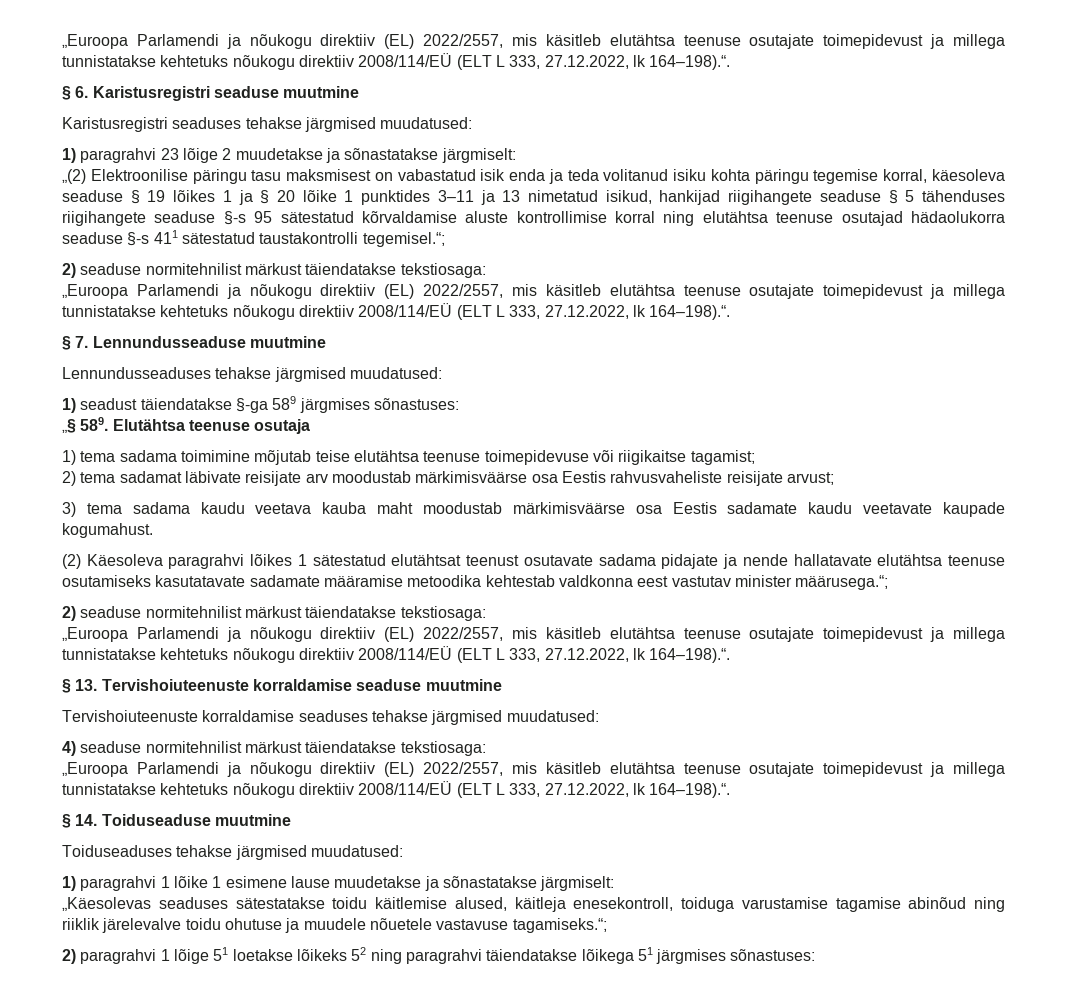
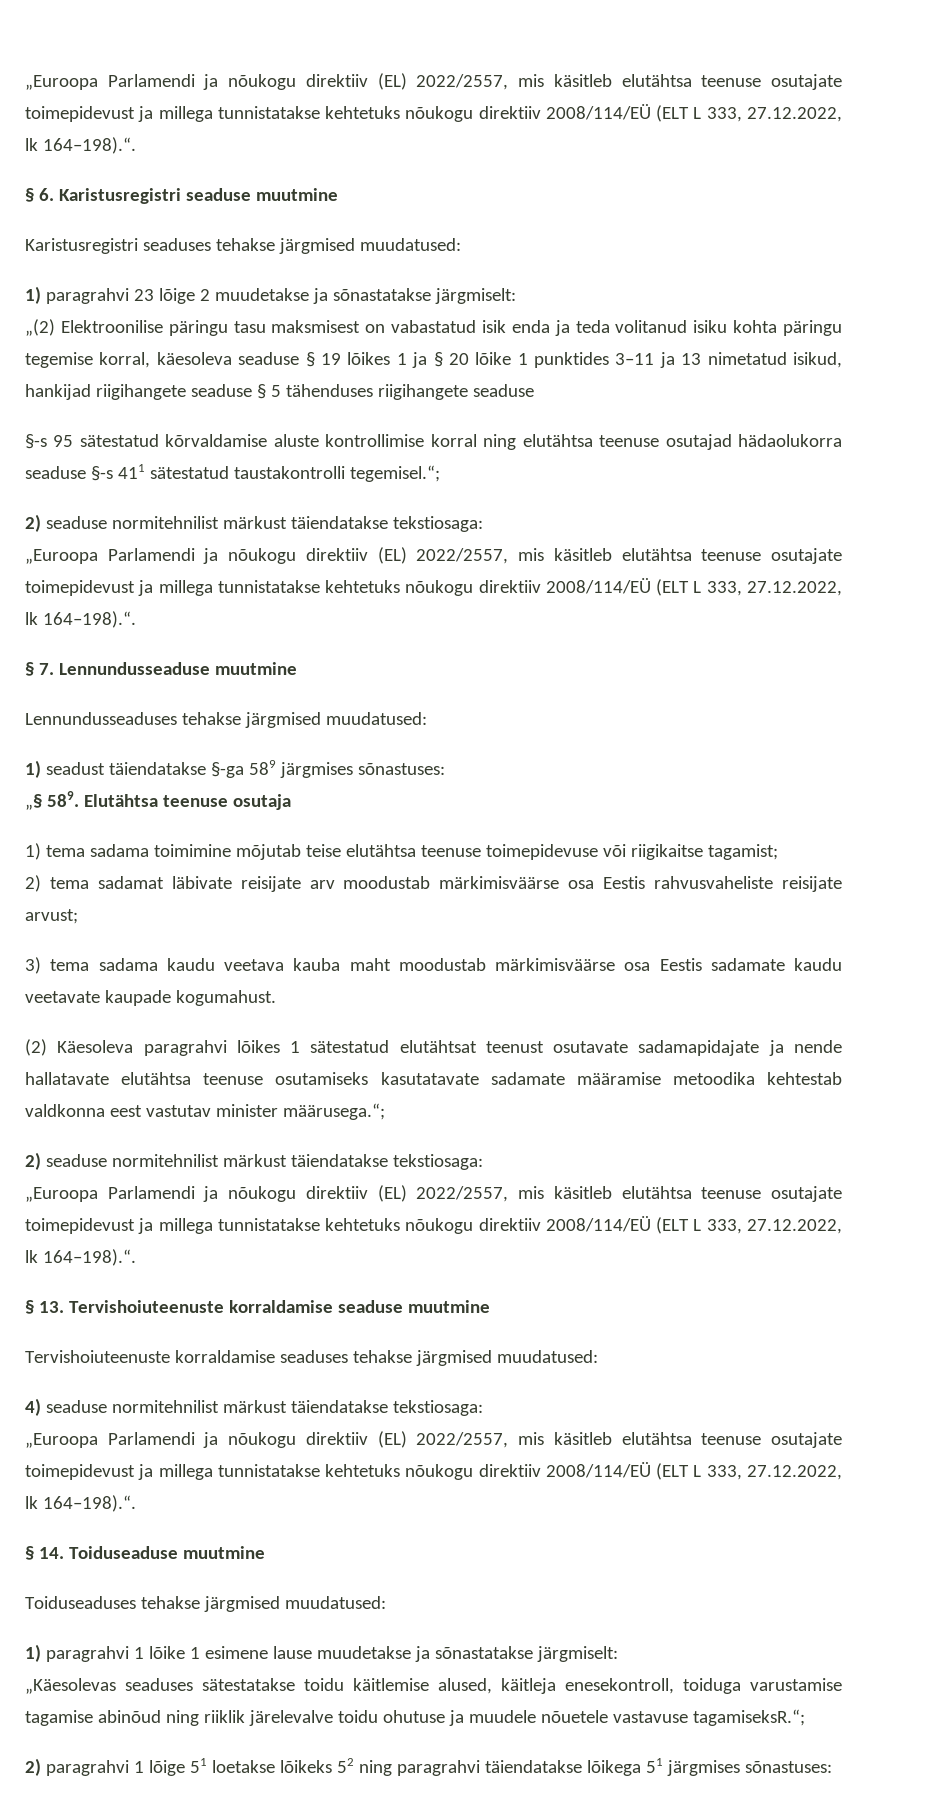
- „(2) Elektroonilise päringu tasu maksmisest on vabastatud isik enda ja teda volitanud isiku kohta päringu tegemise korral, käesoleva seaduse § 19 lõikes 1 ja § 20 lõike 1 punktides 3–11 ja 13 nimetatud isikud, hankijad riigihangete seaduse § 5 tähenduses riigihangete seaduse §-s 95 sätestatud kõrvaldamise aluste kontrollimise korral ning elutähtsa teenuse osutajad hädaolukorra seaduse §-s 411 sätestatud taustakontrolli tegemisel.“;
+ „(2) Elektroonilise päringu tasu maksmisest on vabastatud isik enda ja teda volitanud isiku kohta päringu tegemise korral, käesoleva seaduse § 19 lõikes 1 ja § 20 lõike 1 punktides 3–11 ja 13 nimetatud isikud, hankijad riigihangete seaduse § 5 tähenduses riigihangete seaduse
+ §-s 95 sätestatud kõrvaldamise aluste kontrollimise korral ning elutähtsa teenuse osutajad hädaolukorra seaduse §-s 411 sätestatud taustakontrolli tegemisel.“;
- (2) Käesoleva paragrahvi lõikes 1 sätestatud elutähtsat teenust osutavate sadama pidajate ja nende hallatavate elutähtsa teenuse osutamiseks kasutatavate sadamate määramise metoodika kehtestab valdkonna eest vastutav minister määrusega.“;
+ (2) Käesoleva paragrahvi lõikes 1 sätestatud elutähtsat teenust osutavate sadamapidajate ja nende hallatavate elutähtsa teenuse osutamiseks kasutatavate sadamate määramise metoodika kehtestab valdkonna eest vastutav minister määrusega.“;
- „Käesolevas seaduses sätestatakse toidu käitlemise alused, käitleja enesekontroll, toiduga varustamise tagamise abinõud ning riiklik järelevalve toidu ohutuse ja muudele nõuetele vastavuse tagamiseks.“;
+ „Käesolevas seaduses sätestatakse toidu käitlemise alused, käitleja enesekontroll, toiduga varustamise tagamise abinõud ning riiklik järelevalve toidu ohutuse ja muudele nõuetele vastavuse tagamiseksR.“;

